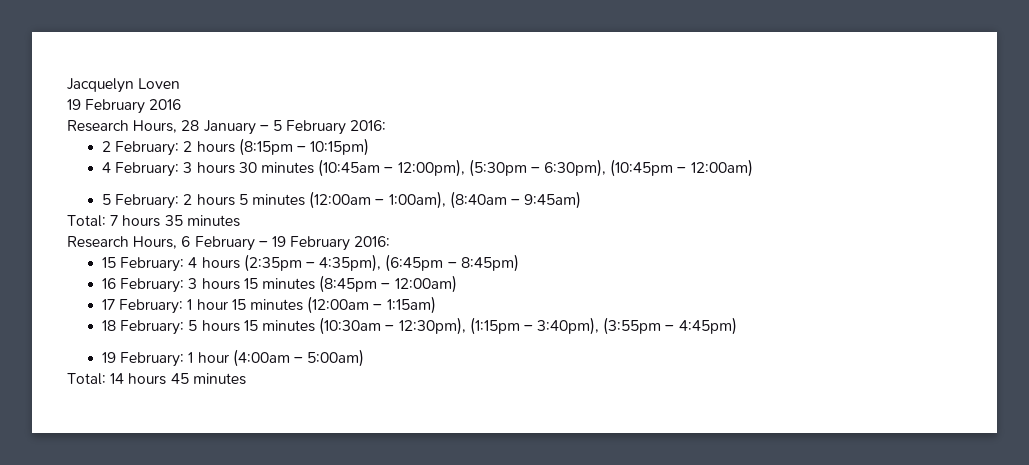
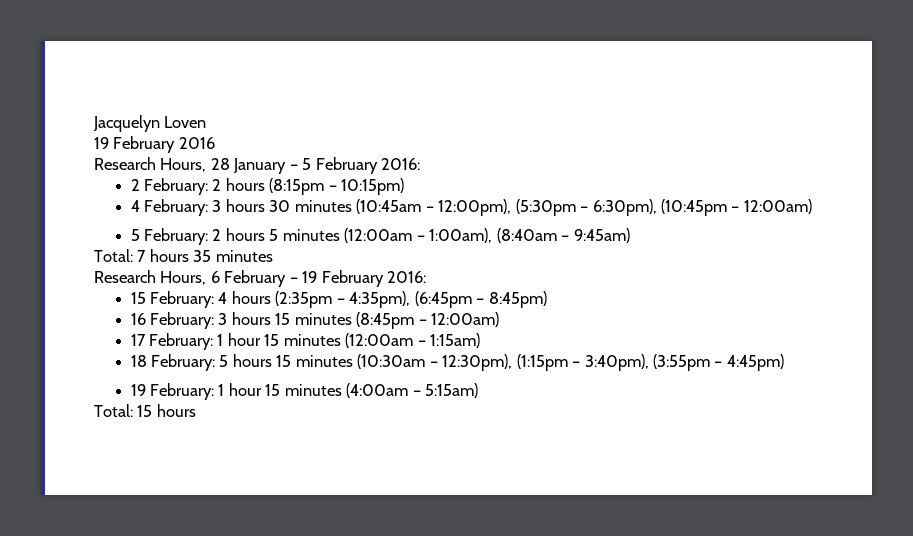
- 19 February: 1 hour (4:00am – 5:00am)
- Total: 14 hours 45 minutes
+ 19 February: 1 hour 15 minutes (4:00am – 5:15am)
+ Total: 15 hours

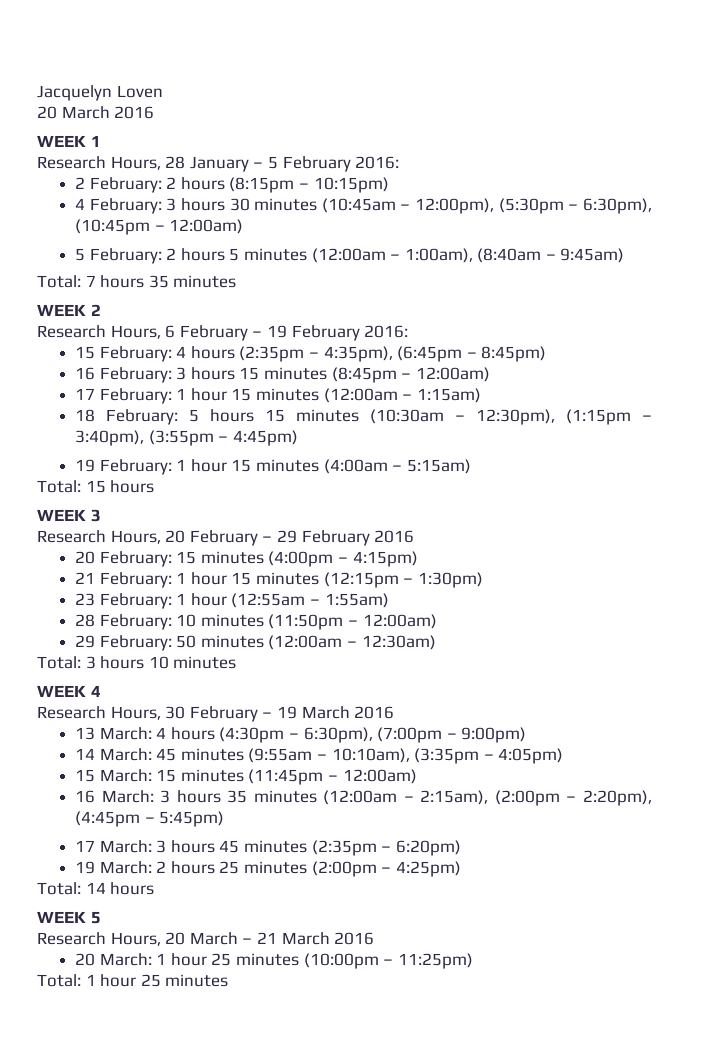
- 19 February 2016
+ 20 March 2016
+ WEEK 1
+ WEEK 2
+ WEEK 3
+ Research Hours, 20 February – 29 February 2016
+ 20 February: 15 minutes (4:00pm – 4:15pm)
+ 21 February: 1 hour 15 minutes (12:15pm – 1:30pm)
+ 23 February: 1 hour (12:55am – 1:55am)
+ 28 February: 10 minutes (11:50pm – 12:00am)
+ 29 February: 50 minutes (12:00am – 12:30am)
+ Total: 3 hours 10 minutes
+ WEEK 4
+ Research Hours, 30 February – 19 March 2016
+ 13 March: 4 hours (4:30pm – 6:30pm), (7:00pm – 9:00pm)
+ 14 March: 45 minutes (9:55am – 10:10am), (3:35pm – 4:05pm)
+ 15 March: 15 minutes (11:45pm – 12:00am)
+ 16 March: 3 hours 35 minutes (12:00am – 2:15am), (2:00pm – 2:20pm), (4:45pm – 5:45pm)
+ 17 March: 3 hours 45 minutes (2:35pm – 6:20pm)
+ 19 March: 2 hours 25 minutes (2:00pm – 4:25pm)
+ Total: 14 hours
+ WEEK 5
+ Research Hours, 20 March – 21 March 2016
+ 20 March: 1 hour 25 minutes (10:00pm – 11:25pm)
+ Total: 1 hour 25 minutes

